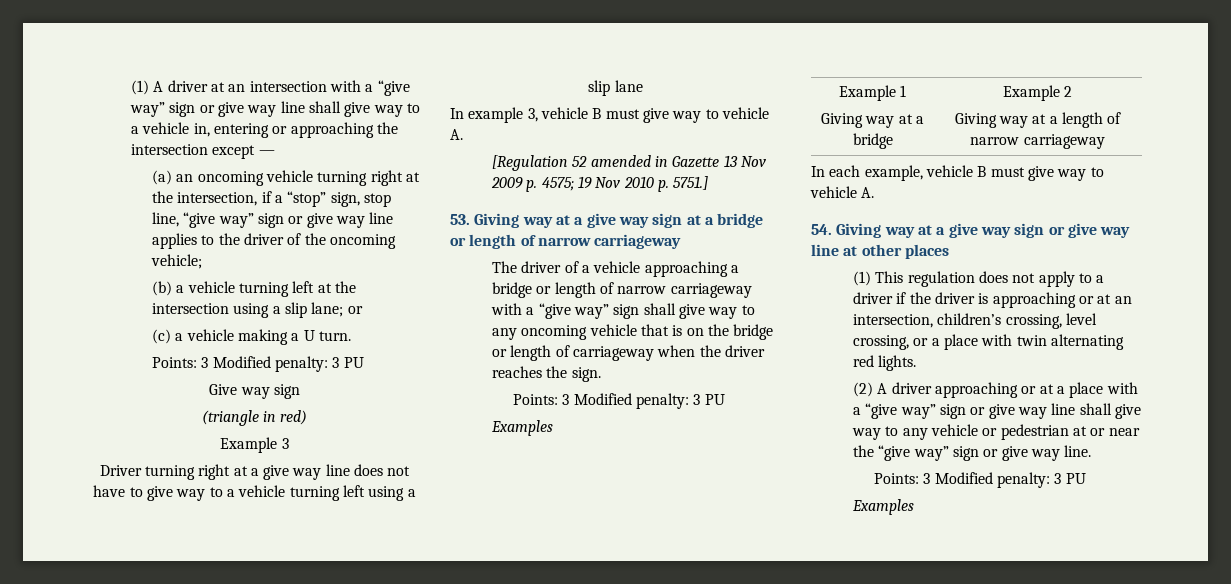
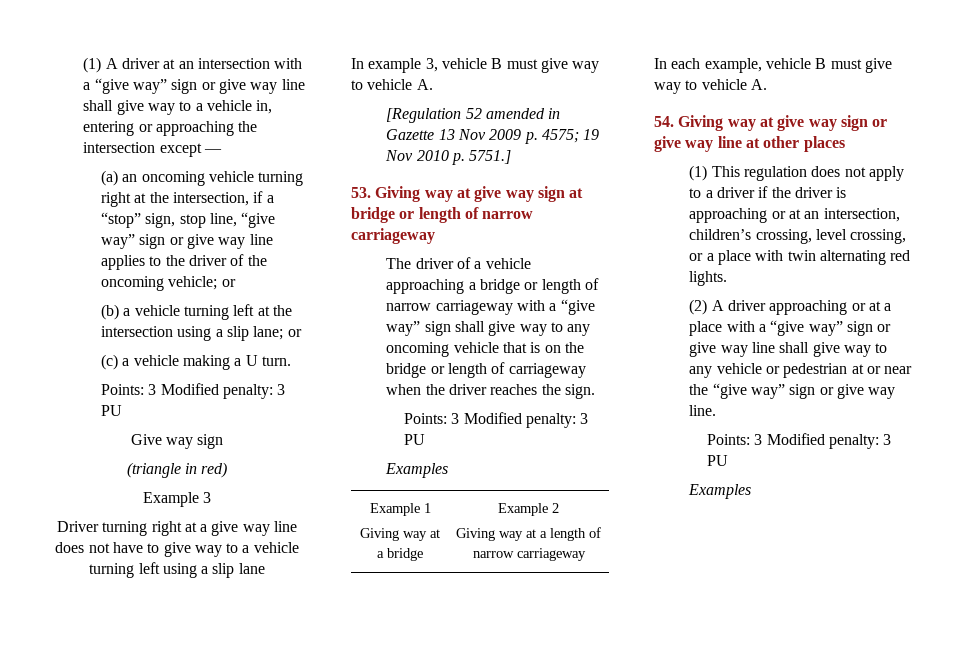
- (a) an oncoming vehicle turning right at the intersection, if a “stop” sign, stop line, “give way” sign or give way line applies to the driver of the oncoming vehicle;
+ (a) an oncoming vehicle turning right at the intersection, if a “stop” sign, stop line, “give way” sign or give way line applies to the driver of the oncoming vehicle; or
- 53. Giving way at a give way sign at a bridge or length of narrow carriageway
+ 53. Giving way at give way sign at bridge or length of narrow carriageway
- 54. Giving way at a give way sign or give way line at other places
+ 54. Giving way at give way sign or give way line at other places

